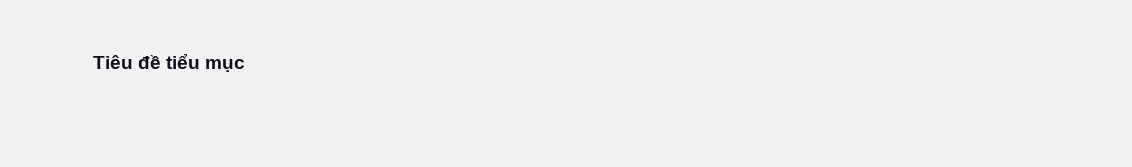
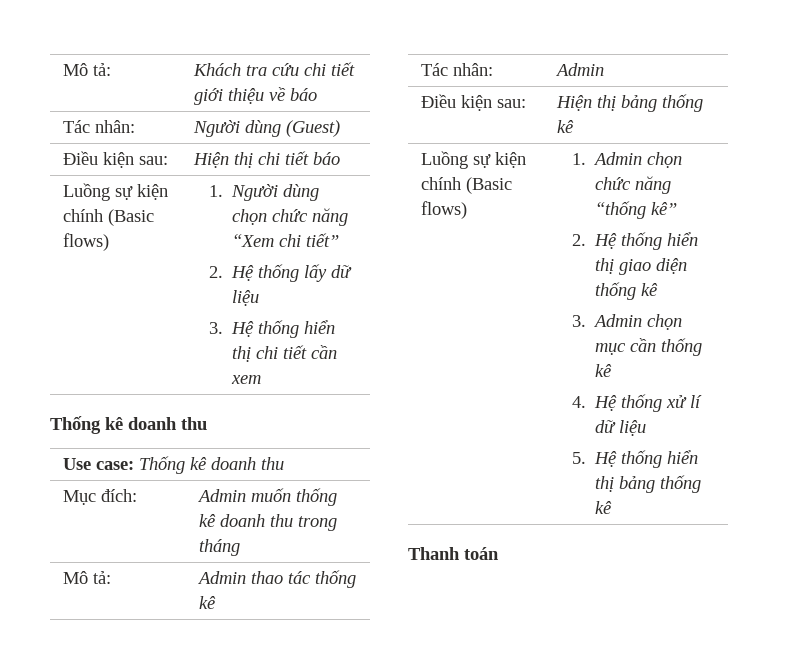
- Tiêu đề tiểu mục
+ Mô tả: | Khách tra cứu chi tiết giới thiệu về báo
+ Tác nhân: | Người dùng (Guest)
+ Điều kiện sau: | Hiện thị chi tiết báo
+ Luồng sự kiện chính (Basic flows) | 1. Người dùng chọn chức năng “Xem chi tiết”
+ 2. Hệ thống lấy dữ liệu
+ 3. Hệ thống hiển thị chi tiết cần xem
+ Thống kê doanh thu
+ Use case: Thống kê doanh thu
+ Mục đích: | Admin muốn thống kê doanh thu trong tháng
+ Mô tả: | Admin thao tác thống kê
+ Tác nhân: | Admin
+ Điều kiện sau: | Hiện thị bảng thống kê
+ Luồng sự kiện chính (Basic flows) | 1. Admin chọn chức năng “thống kê”
+ 2. Hệ thống hiển thị giao diện thống kê
+ 3. Admin chọn mục cần thống kê
+ 4. Hệ thống xử lí dữ liệu
+ 5. Hệ thống hiển thị bảng thống kê
+ Thanh toán

